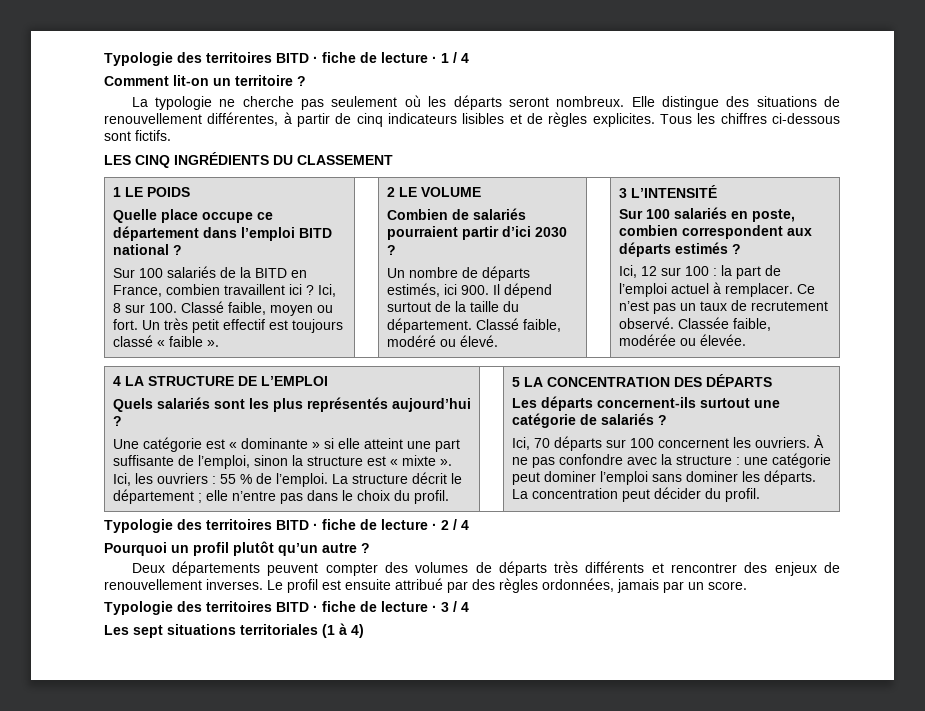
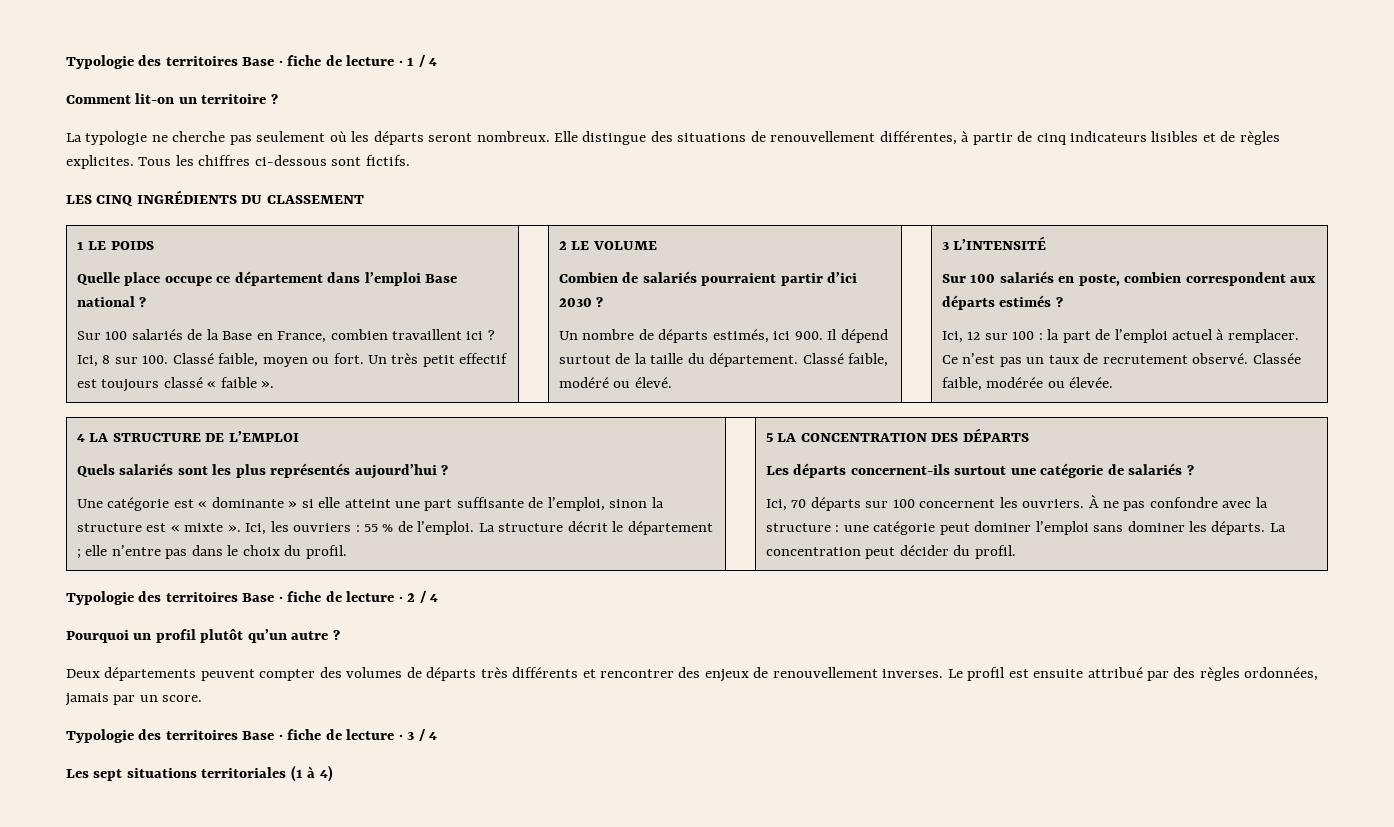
- Typologie des territoires BITD · fiche de lecture · 1 / 4
+ Typologie des territoires Base · fiche de lecture · 1 / 4
- Quelle place occupe ce département dans l’emploi BITD national ?
+ Quelle place occupe ce département dans l’emploi Base national ?
- Sur 100 salariés de la BITD en France, combien travaillent ici ?
+ Sur 100 salariés de la Base en France, combien travaillent ici ?
- Typologie des territoires BITD · fiche de lecture · 2 / 4
+ Typologie des territoires Base · fiche de lecture · 2 / 4
- Typologie des territoires BITD · fiche de lecture · 3 / 4
+ Typologie des territoires Base · fiche de lecture · 3 / 4

